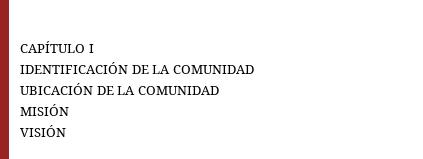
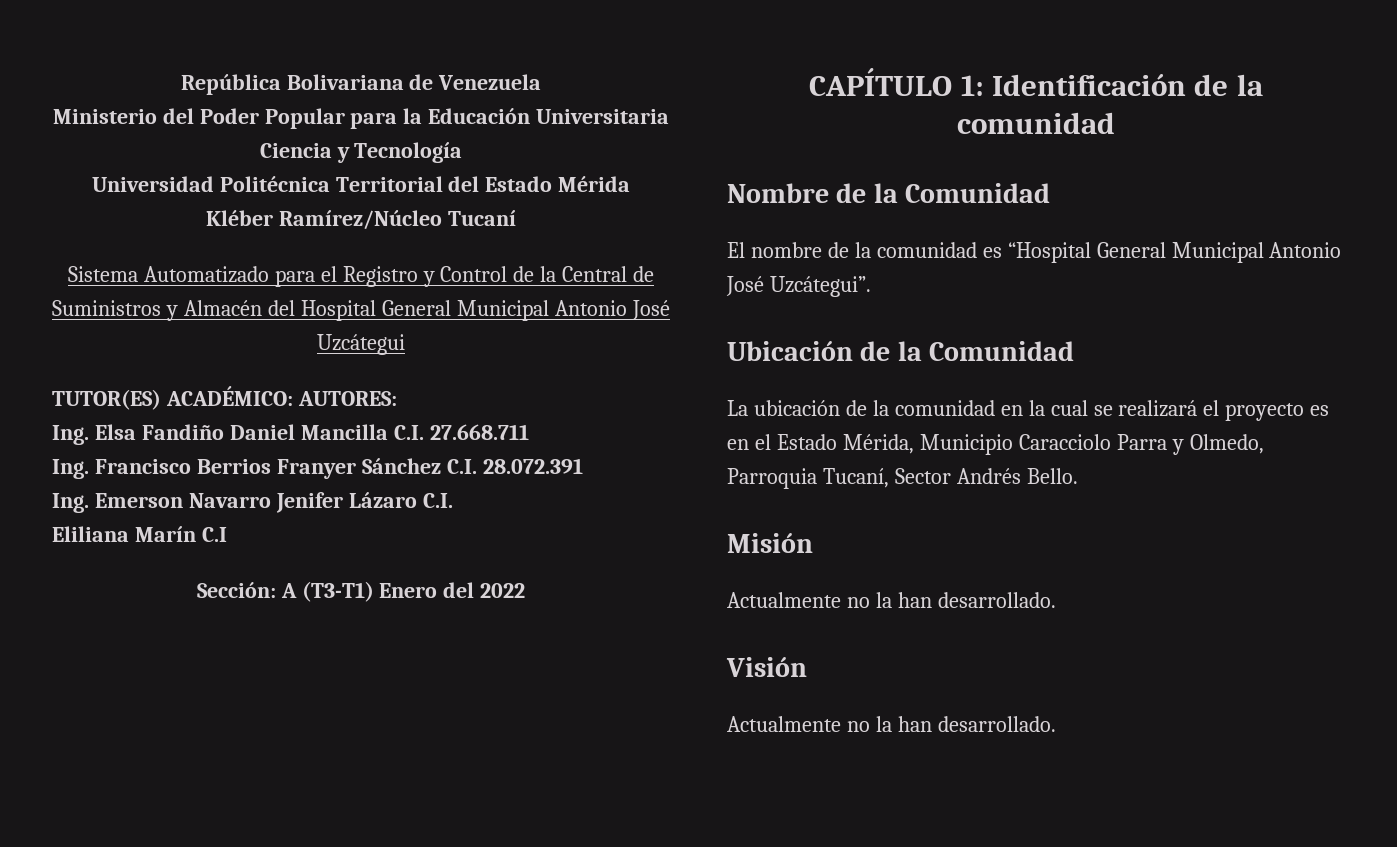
- CAPÍTULO I
- IDENTIFICACIÓN DE LA COMUNIDAD
- UBICACIÓN DE LA COMUNIDAD
- MISIÓN
- VISIÓN
+ República Bolivariana de Venezuela
+ Ministerio del Poder Popular para la Educación Universitaria Ciencia y Tecnología
+ Universidad Politécnica Territorial del Estado Mérida
+ Kléber Ramírez/Núcleo Tucaní
+ Sistema Automatizado para el Registro y Control de la Central de Suministros y Almacén del Hospital General Municipal Antonio José Uzcátegui
+ TUTOR(ES) ACADÉMICO: AUTORES:
+ Ing. Elsa Fandiño Daniel Mancilla C.I. 27.668.711
+ Ing. Francisco Berrios Franyer Sánchez C.I. 28.072.391
+ Ing. Emerson Navarro Jenifer Lázaro C.I.
+ Eliliana Marín C.I
+ Sección: A (T3-T1) Enero del 2022
+ CAPÍTULO 1: Identificación de la comunidad
+ Nombre de la Comunidad
+ El nombre de la comunidad es “Hospital General Municipal Antonio José Uzcátegui”.
+ Ubicación de la Comunidad
+ La ubicación de la comunidad en la cual se realizará el proyecto es en el Estado Mérida, Municipio Caracciolo Parra y Olmedo, Parroquia Tucaní, Sector Andrés Bello.
+ Misión
+ Actualmente no la han desarrollado.
+ Visión
+ Actualmente no la han desarrollado.

